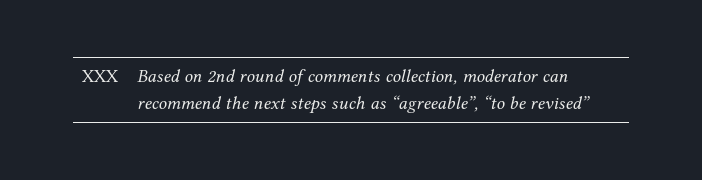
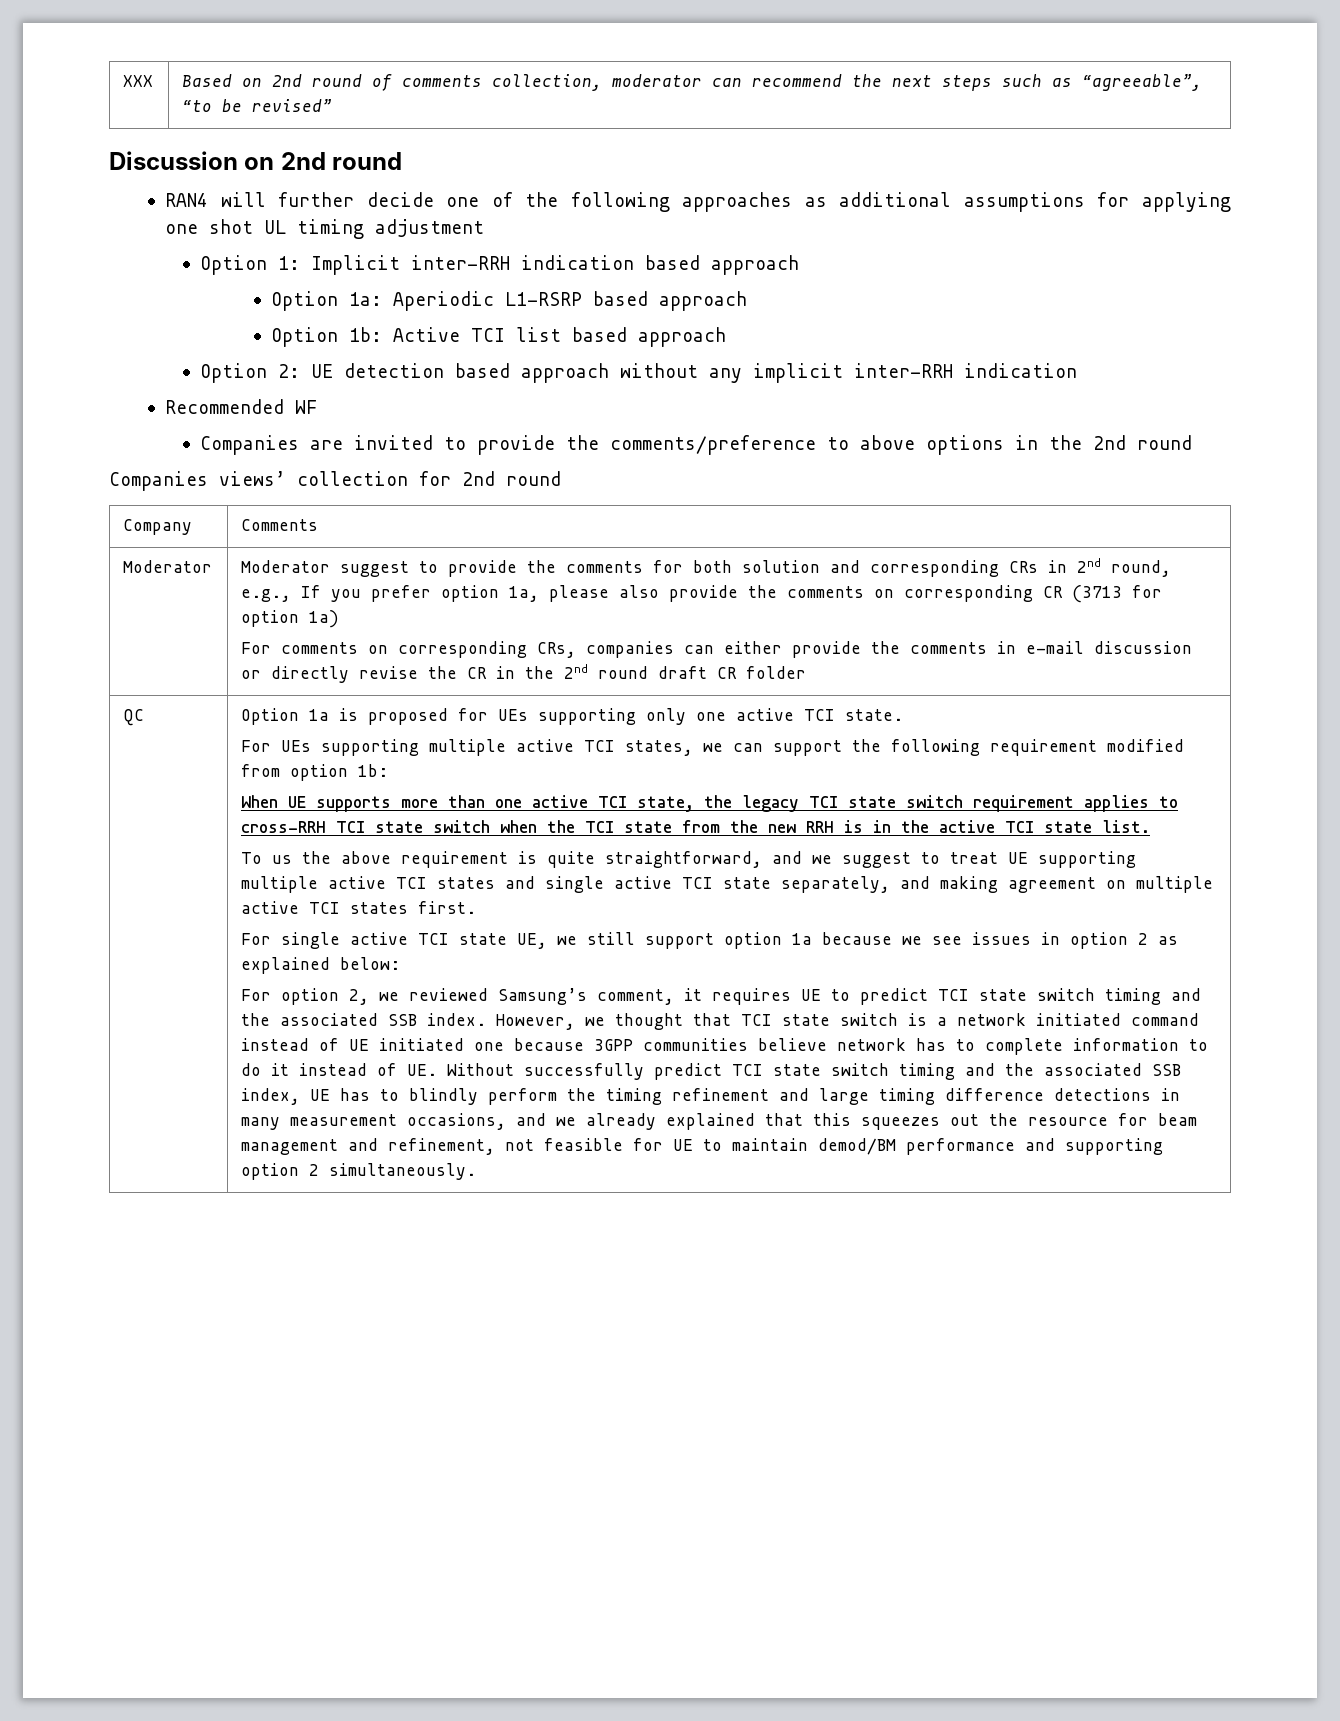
+ Discussion on 2nd round
+ RAN4 will further decide one of the following approaches as additional assumptions for applying one shot UL timing adjustment
+ Option 1: Implicit inter-RRH indication based approach
+ Option 1a: Aperiodic L1-RSRP based approach
+ Option 1b: Active TCI list based approach
+ Option 2: UE detection based approach without any implicit inter-RRH indication
+ Recommended WF
+ Companies are invited to provide the comments/preference to above options in the 2nd round
+ Companies views’ collection for 2nd round
+ Company | Comments
+ Moderator | Moderator suggest to provide the comments for both solution and corresponding CRs in 2nd round, e.g., If you prefer option 1a, please also provide the comments on corresponding CR (3713 for option 1a)
+ For comments on corresponding CRs, companies can either provide the comments in e-mail discussion or directly revise the CR in the 2nd round draft CR folder
+ QC | Option 1a is proposed for UEs supporting only one active TCI state.
+ For UEs supporting multiple active TCI states, we can support the following requirement modified from option 1b:
+ When UE supports more than one active TCI state, the legacy TCI state switch requirement applies to cross-RRH TCI state switch when the TCI state from the new RRH is in the active TCI state list.
+ To us the above requirement is quite straightforward, and we suggest to treat UE supporting multiple active TCI states and single active TCI state separately, and making agreement on multiple active TCI states first.
+ For single active TCI state UE, we still support option 1a because we see issues in option 2 as explained below:
+ For option 2, we reviewed Samsung’s comment, it requires UE to predict TCI state switch timing and the associated SSB index. However, we thought that TCI state switch is a network initiated command instead of UE initiated one because 3GPP communities believe network has to complete information to do it instead of UE. Without successfully predict TCI state switch timing and the associated SSB index, UE has to blindly perform the timing refinement and large timing difference detections in many measurement occasions, and we already explained that this squeezes out the resource for beam management and refinement, not feasible for UE to maintain demod/BM performance and supporting option 2 simultaneously.

